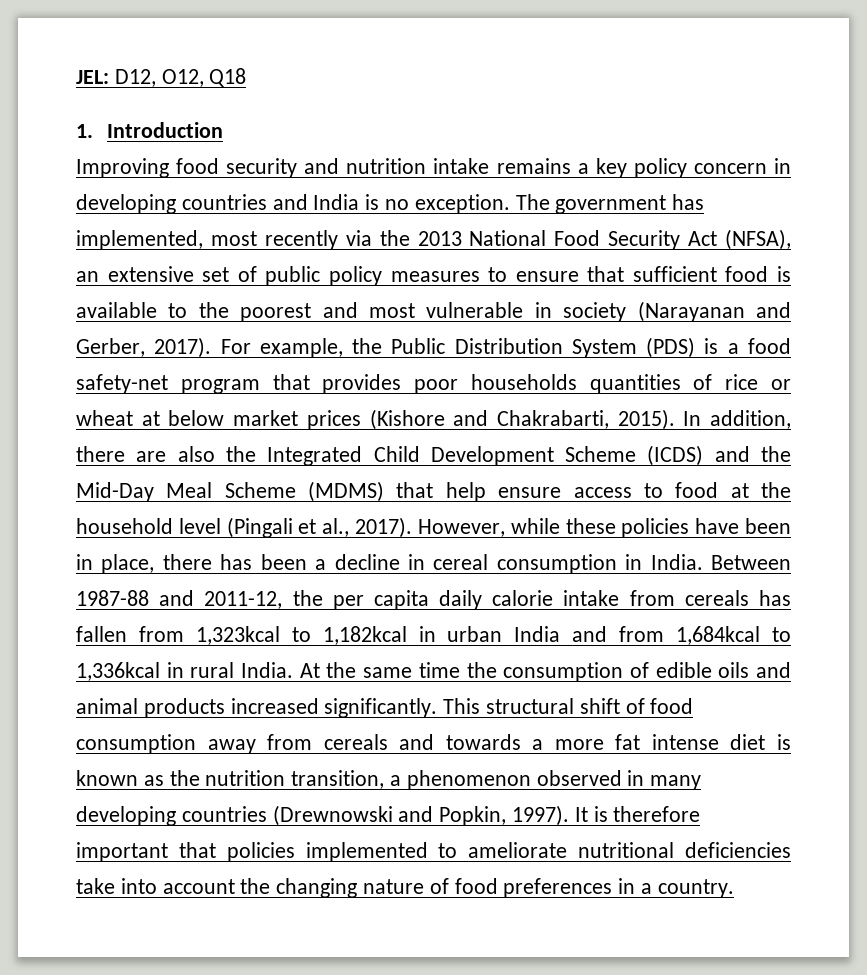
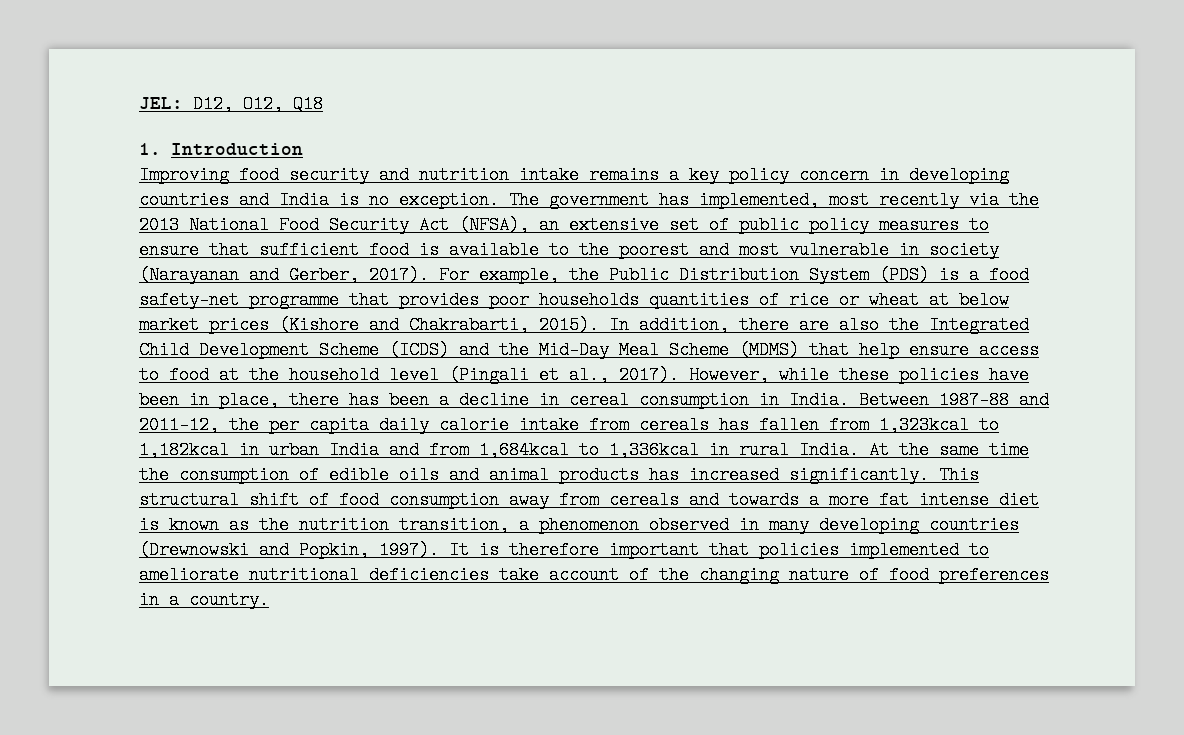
- For example, the Public Distribution System (PDS) is a food safety-net program that provides poor households quantities of rice or wheat at below market prices (Kishore and Chakrabarti, 2015).
+ For example, the Public Distribution System (PDS) is a food safety-net programme that provides poor households quantities of rice or wheat at below market prices (Kishore and Chakrabarti, 2015).
- At the same time the consumption of edible oils and animal products increased significantly.
+ At the same time the consumption of edible oils and animal products has increased significantly.
- It is therefore important that policies implemented to ameliorate nutritional deficiencies take into account the changing nature of food preferences in a country.
+ It is therefore important that policies implemented to ameliorate nutritional deficiencies take account of the changing nature of food preferences in a country.

